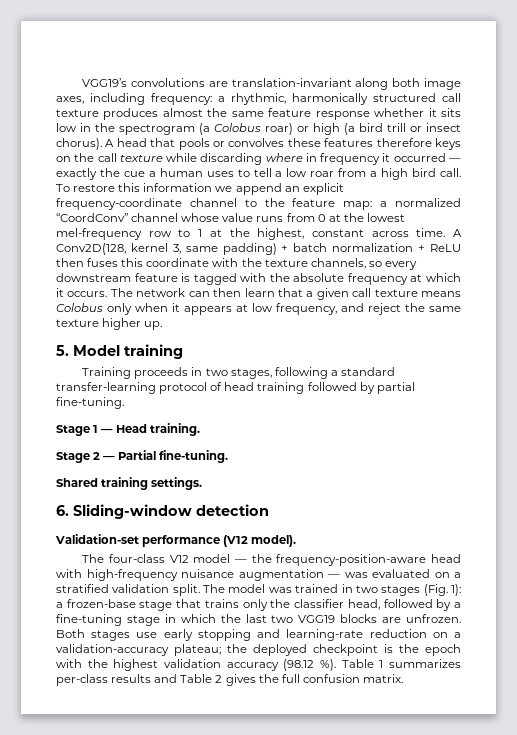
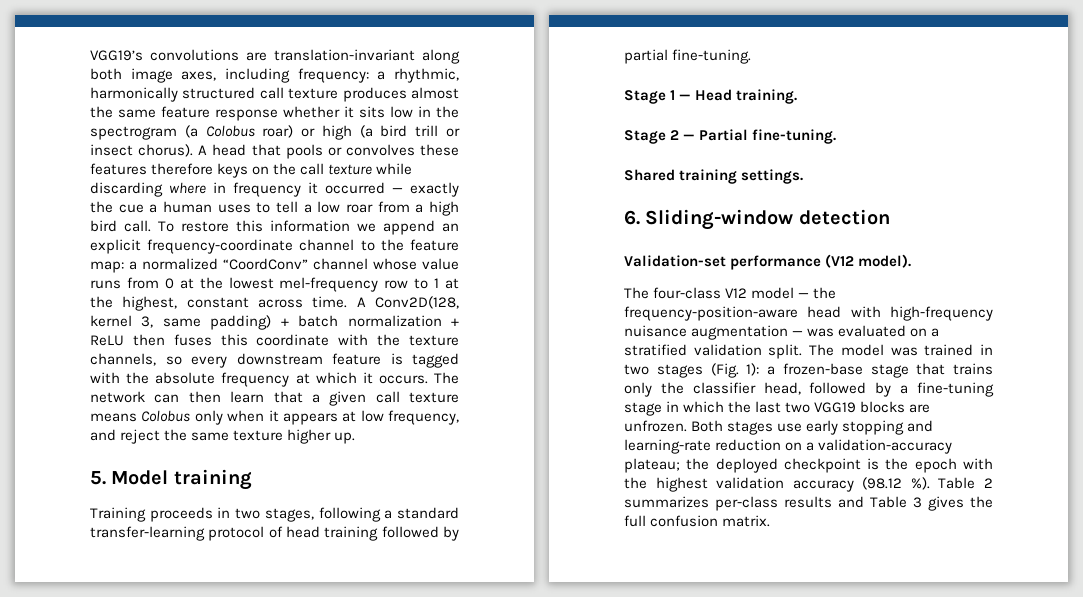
- Table 1 summarizes per-class results and Table 2 gives the full confusion matrix.
+ Table 2 summarizes per-class results and Table 3 gives the full confusion matrix.

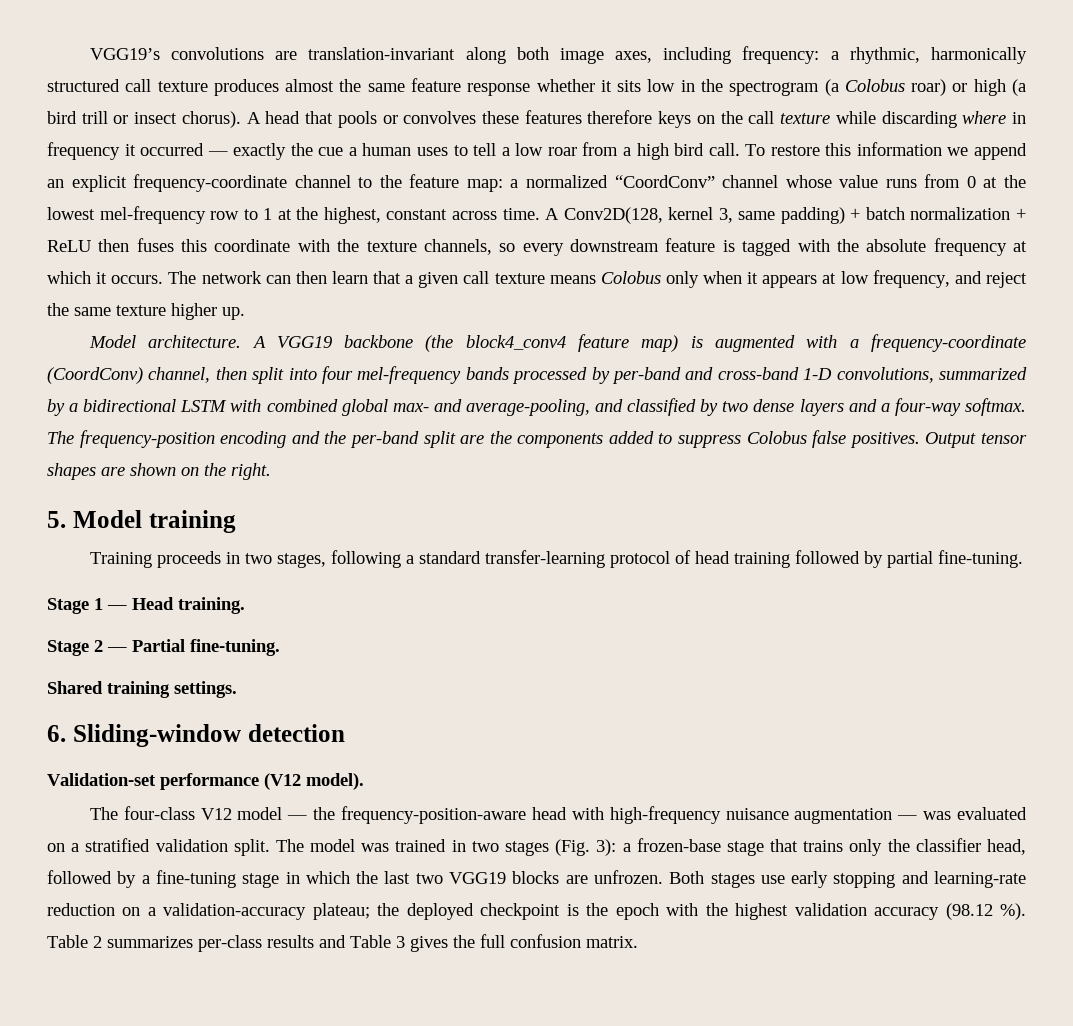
+ Model architecture. A VGG19 backbone (the block4_conv4 feature map) is augmented with a frequency-coordinate (CoordConv) channel, then split into four mel-frequency bands processed by per-band and cross-band 1-D convolutions, summarized by a bidirectional LSTM with combined global max- and average-pooling, and classified by two dense layers and a four-way softmax. The frequency-position encoding and the per-band split are the components added to suppress Colobus false positives. Output tensor shapes are shown on the right.
- The model was trained in two stages (Fig. 1): a frozen-base stage that trains only the classifier head, followed by a fine-tuning stage in which the last two VGG19 blocks are unfrozen.
+ The model was trained in two stages (Fig. 3): a frozen-base stage that trains only the classifier head, followed by a fine-tuning stage in which the last two VGG19 blocks are unfrozen.

